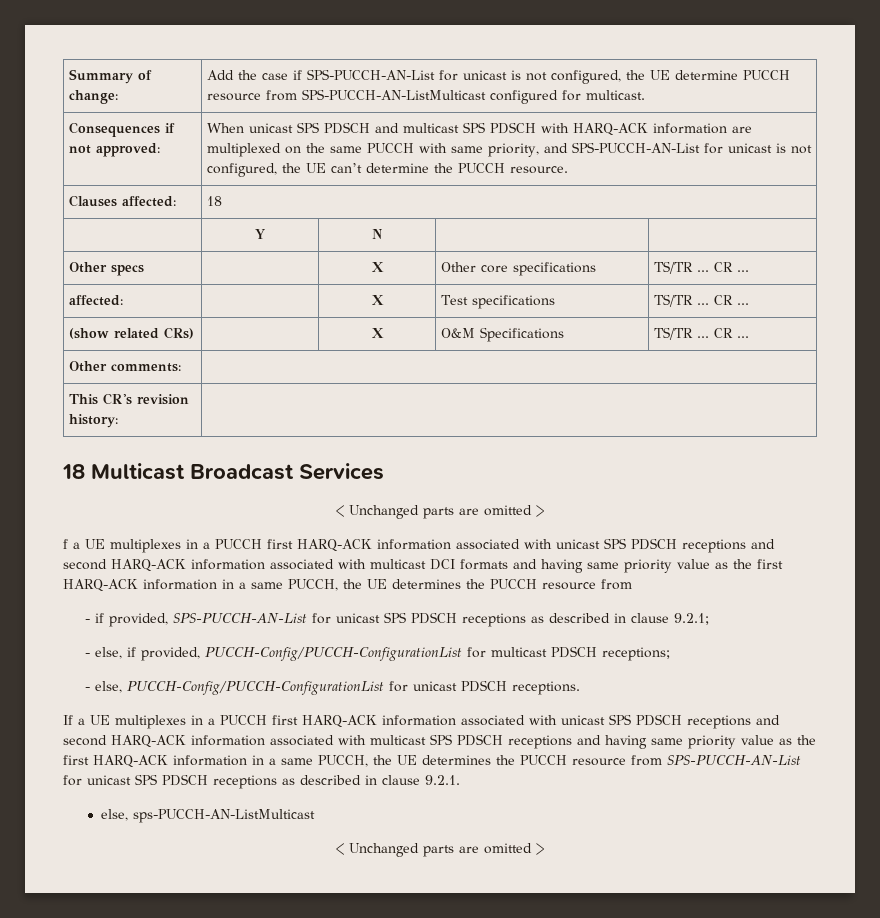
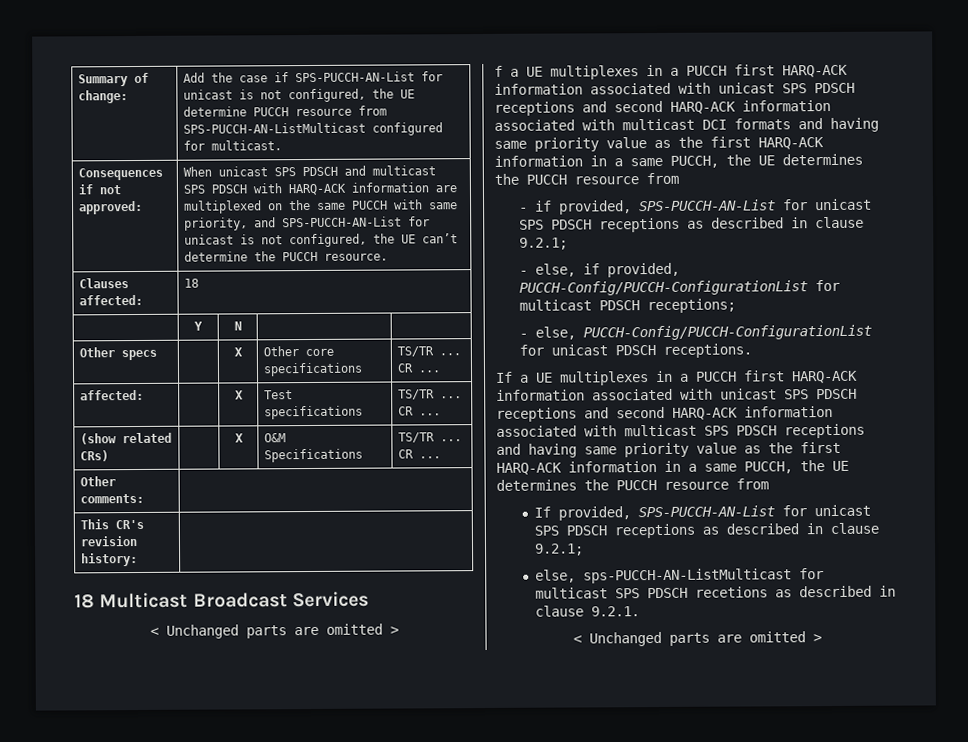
- If a UE multiplexes in a PUCCH first HARQ-ACK information associated with unicast SPS PDSCH receptions and second HARQ-ACK information associated with multicast SPS PDSCH receptions and having same priority value as the first HARQ-ACK information in a same PUCCH, the UE determines the PUCCH resource from SPS-PUCCH-AN-List for unicast SPS PDSCH receptions as described in clause 9.2.1.
+ If a UE multiplexes in a PUCCH first HARQ-ACK information associated with unicast SPS PDSCH receptions and second HARQ-ACK information associated with multicast SPS PDSCH receptions and having same priority value as the first HARQ-ACK information in a same PUCCH, the UE determines the PUCCH resource from
+ If provided, SPS-PUCCH-AN-List for unicast SPS PDSCH receptions as described in clause 9.2.1;
- else, sps-PUCCH-AN-ListMulticast
+ else, sps-PUCCH-AN-ListMulticast for multicast SPS PDSCH recetions as described in clause 9.2.1.

